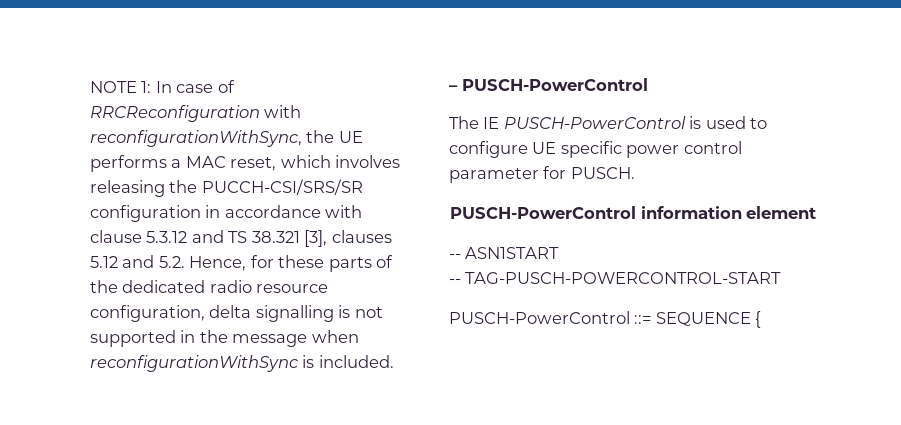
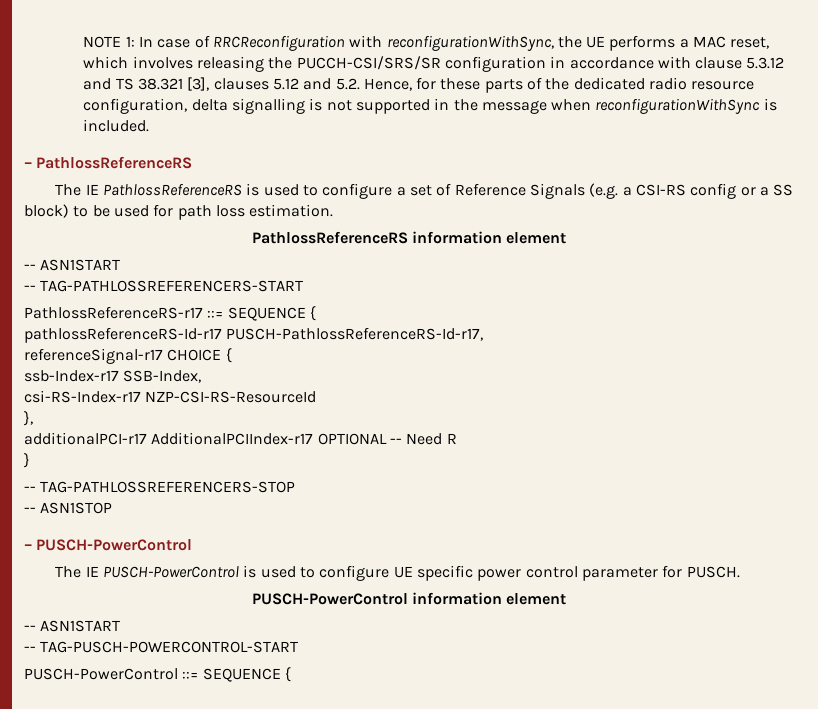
+ – PathlossReferenceRS
+ The IE PathlossReferenceRS is used to configure a set of Reference Signals (e.g. a CSI-RS config or a SS block) to be used for path loss estimation.
+ PathlossReferenceRS information element
+ -- ASN1START
+ -- TAG-PATHLOSSREFERENCERS-START
+ PathlossReferenceRS-r17 ::= SEQUENCE {
+ pathlossReferenceRS-Id-r17 PUSCH-PathlossReferenceRS-Id-r17,
+ referenceSignal-r17 CHOICE {
+ ssb-Index-r17 SSB-Index,
+ csi-RS-Index-r17 NZP-CSI-RS-ResourceId
+ },
+ additionalPCI-r17 AdditionalPCIIndex-r17 OPTIONAL -- Need R
+ }
+ -- TAG-PATHLOSSREFERENCERS-STOP
+ -- ASN1STOP

